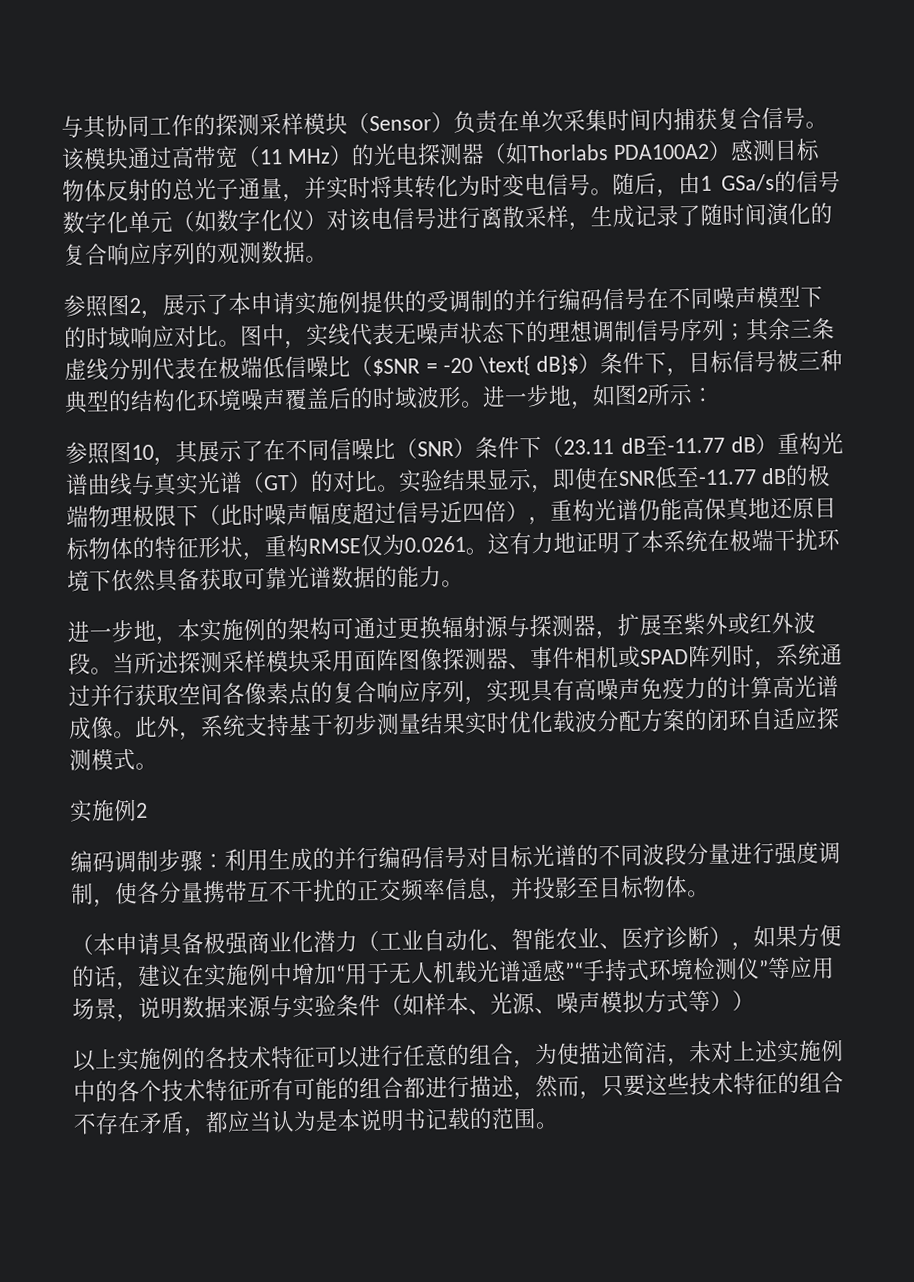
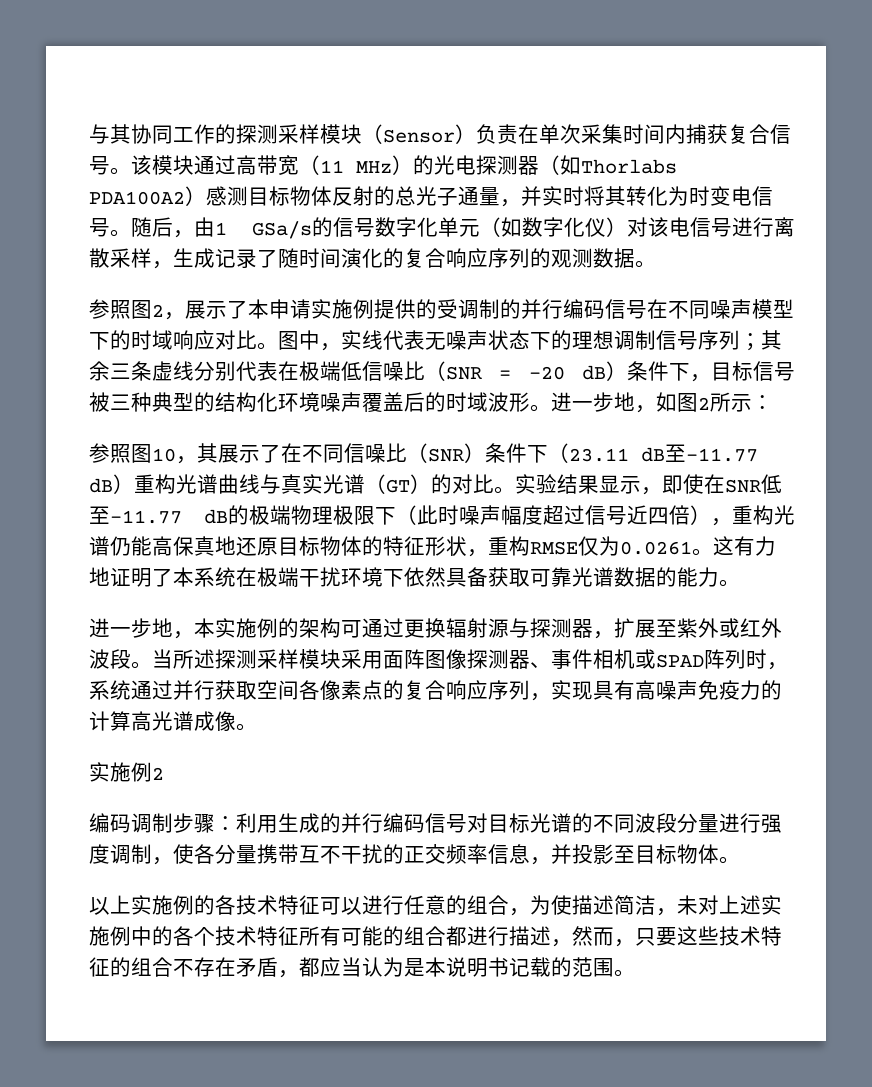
- 图中，实线代表无噪声状态下的理想调制信号序列；其余三条虚线分别代表在极端低信噪比（$SNR = -20 \text{ dB}$）条件下，目标信号被三种典型的结构化环境噪声覆盖后的时域波形。
+ 图中，实线代表无噪声状态下的理想调制信号序列；其余三条虚线分别代表在极端低信噪比（SNR = -20 dB）条件下，目标信号被三种典型的结构化环境噪声覆盖后的时域波形。
- 此外，系统支持基于初步测量结果实时优化载波分配方案的闭环自适应探测模式。
- （本申请具备极强商业化潜⼒（⼯业⾃动化、智能农业、医疗诊断），如果方便的话，建议在实施例中增加“⽤于⽆⼈机载光谱遥感”“⼿持式环境检测仪”等应⽤场景，说明数据来源与实验条件（如样本、光源、噪声模拟方式等））

